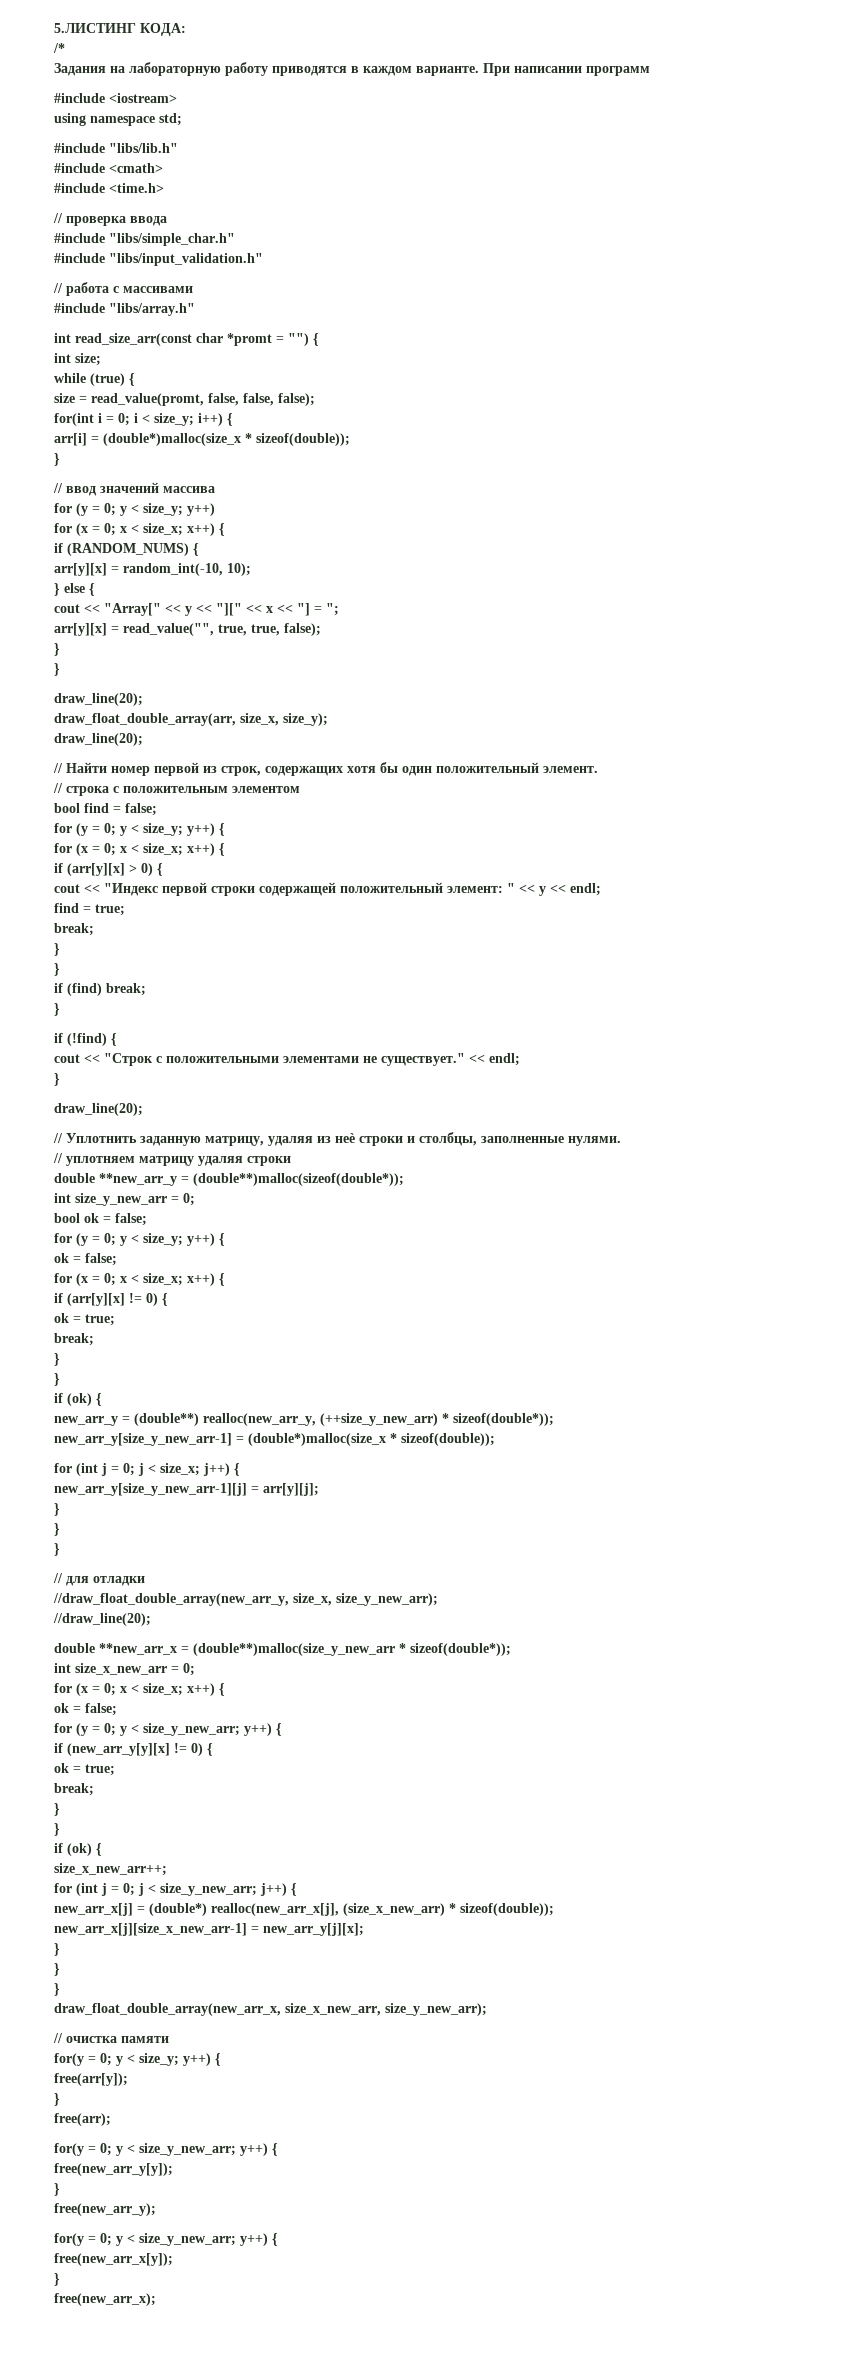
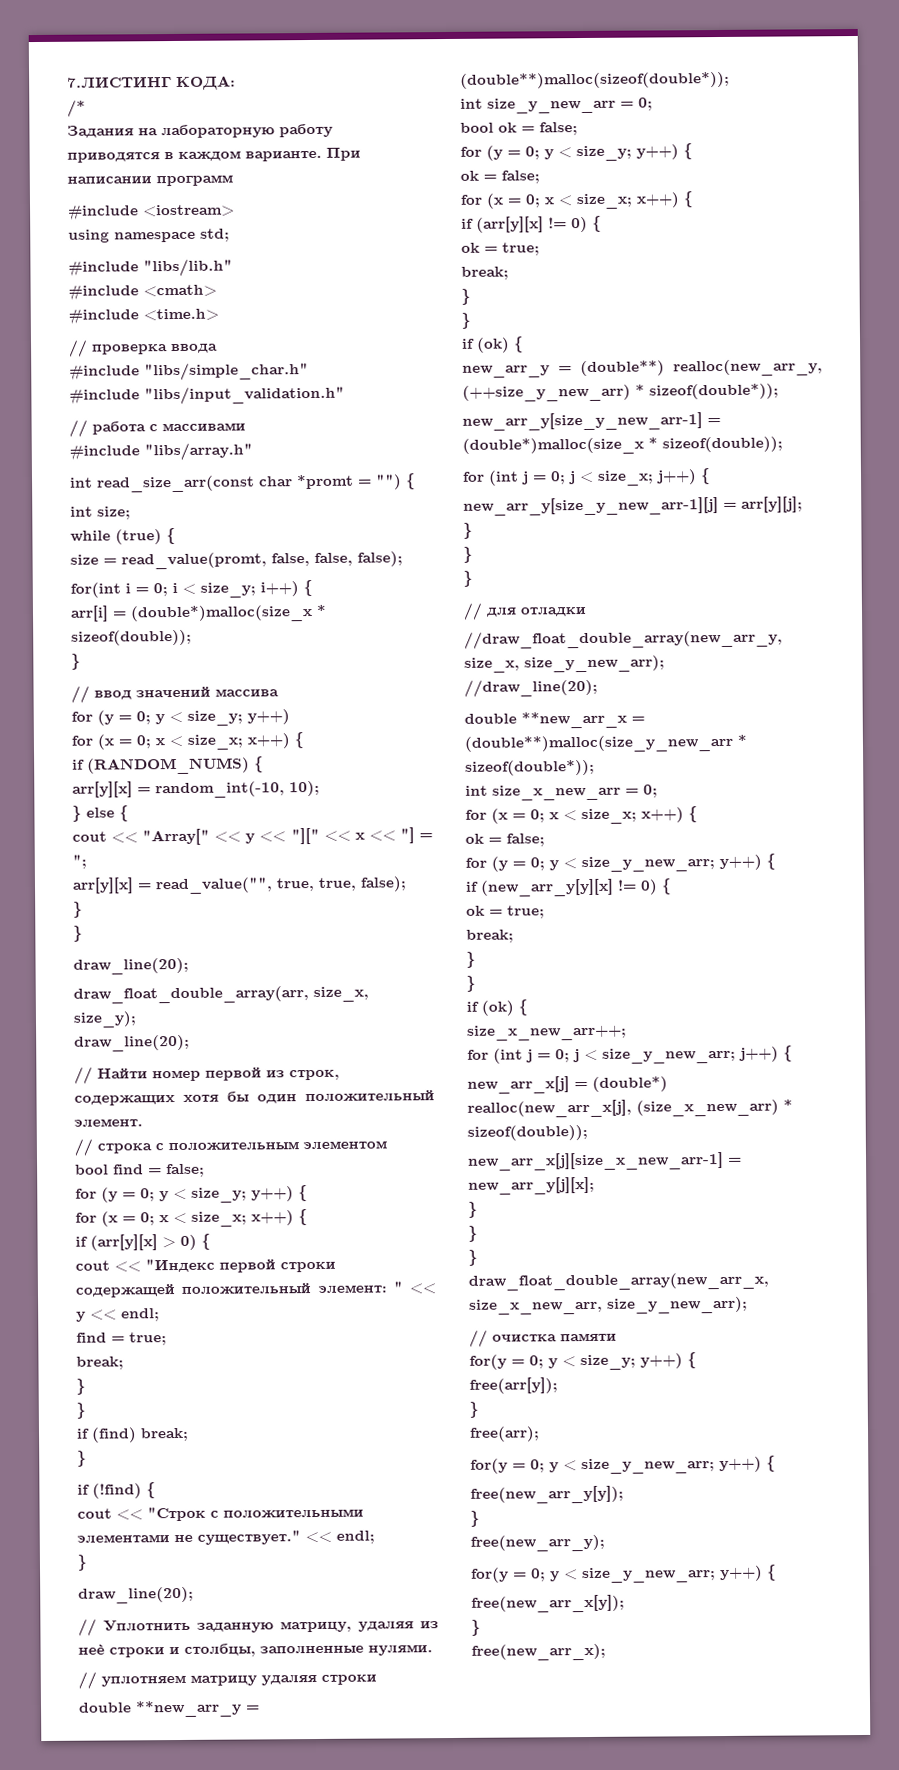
- 5.ЛИСТИНГ КОДА:
+ 7.ЛИСТИНГ КОДА:

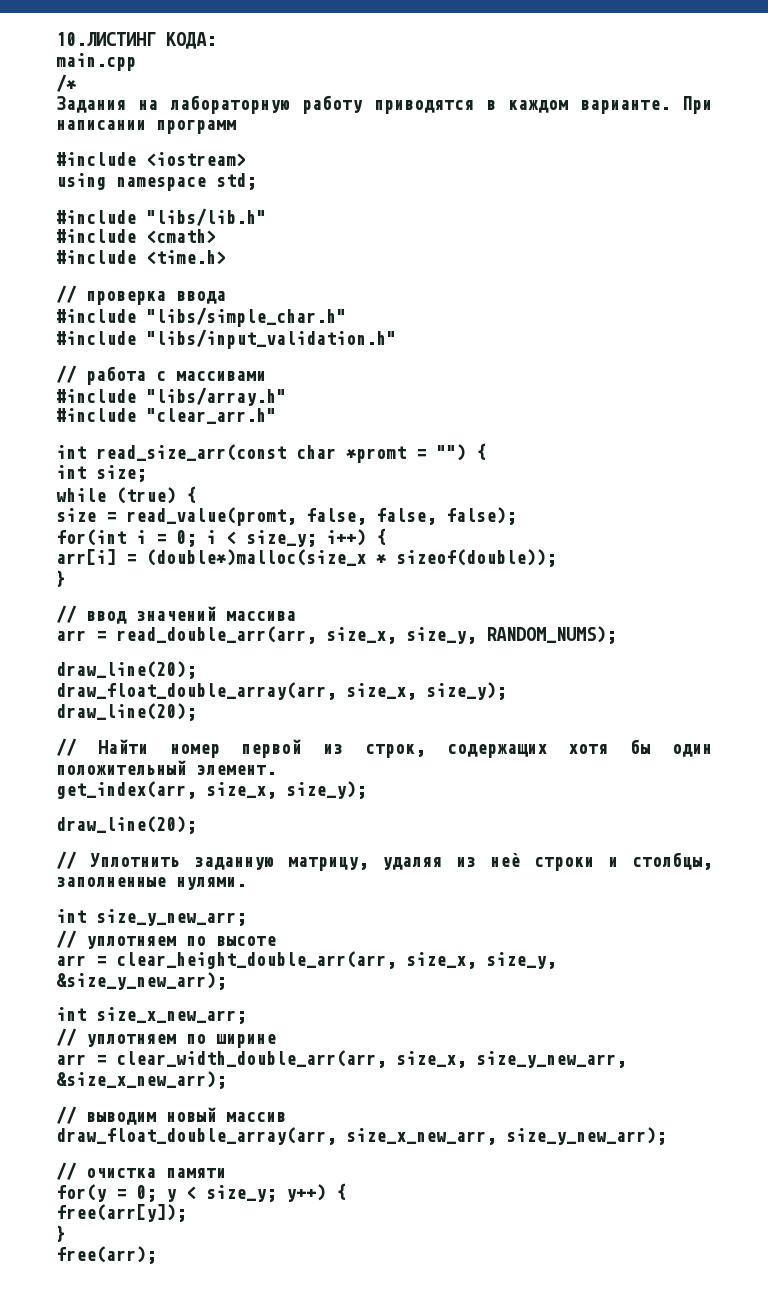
- 7.ЛИСТИНГ КОДА:
+ 10.ЛИСТИНГ КОДА:
+ main.cpp
+ #include "clear_arr.h"
  // ввод значений массива
- for (y = 0; y < size_y; y++)
- for (x = 0; x < size_x; x++) {
- if (RANDOM_NUMS) {
- arr[y][x] = random_int(-10, 10);
- } else {
- cout << "Array[" << y << "][" << x << "] = ";
- arr[y][x] = read_value("", true, true, false);
- }
- }
+ arr = read_double_arr(arr, size_x, size_y, RANDOM_NUMS);
- // строка с положительным элементом
- bool find = false;
- for (y = 0; y < size_y; y++) {
- for (x = 0; x < size_x; x++) {
- if (arr[y][x] > 0) {
- cout << "Индекс первой строки содержащей положительный элемент: " << y << endl;
- find = true;
- break;
- }
- }
- if (find) break;
- }
- if (!find) {
- cout << "Строк с положительными элементами не существует." << endl;
- }
+ get_index(arr, size_x, size_y);
- // уплотняем матрицу удаляя строки
- double **new_arr_y = (double**)malloc(sizeof(double*));
- int size_y_new_arr = 0;
- bool ok = false;
- for (y = 0; y < size_y; y++) {
- ok = false;
- for (x = 0; x < size_x; x++) {
- if (arr[y][x] != 0) {
- ok = true;
- break;
- }
- }
- if (ok) {
- new_arr_y = (double**) realloc(new_arr_y, (++size_y_new_arr) * sizeof(double*));
- new_arr_y[size_y_new_arr-1] = (double*)malloc(size_x * sizeof(double));
- for (int j = 0; j < size_x; j++) {
- new_arr_y[size_y_new_arr-1][j] = arr[y][j];
- }
- }
- }
- // для отладки
- //draw_float_double_array(new_arr_y, size_x, size_y_new_arr);
- //draw_line(20);
- double **new_arr_x = (double**)malloc(size_y_new_arr * sizeof(double*));
- int size_x_new_arr = 0;
- for (x = 0; x < size_x; x++) {
- ok = false;
- for (y = 0; y < size_y_new_arr; y++) {
- if (new_arr_y[y][x] != 0) {
- ok = true;
- break;
- }
- }
- if (ok) {
- size_x_new_arr++;
- for (int j = 0; j < size_y_new_arr; j++) {
- new_arr_x[j] = (double*) realloc(new_arr_x[j], (size_x_new_arr) * sizeof(double));
- new_arr_x[j][size_x_new_arr-1] = new_arr_y[j][x];
- }
- }
- }
- draw_float_double_array(new_arr_x, size_x_new_arr, size_y_new_arr);
+ int size_y_new_arr;
+ // уплотняем по высоте
+ arr = clear_height_double_arr(arr, size_x, size_y, &size_y_new_arr);
+ int size_x_new_arr;
+ // уплотняем по ширине
+ arr = clear_width_double_arr(arr, size_x, size_y_new_arr, &size_x_new_arr);
+ // выводим новый массив
+ draw_float_double_array(arr, size_x_new_arr, size_y_new_arr);
  free(arr);
- for(y = 0; y < size_y_new_arr; y++) {
- free(new_arr_y[y]);
- }
- free(new_arr_y);
- for(y = 0; y < size_y_new_arr; y++) {
- free(new_arr_x[y]);
- }
- free(new_arr_x);

